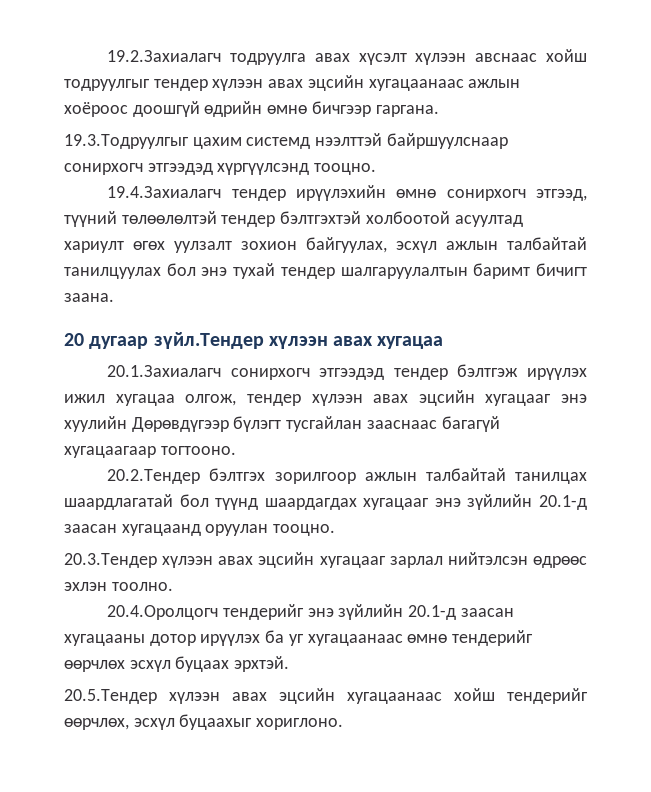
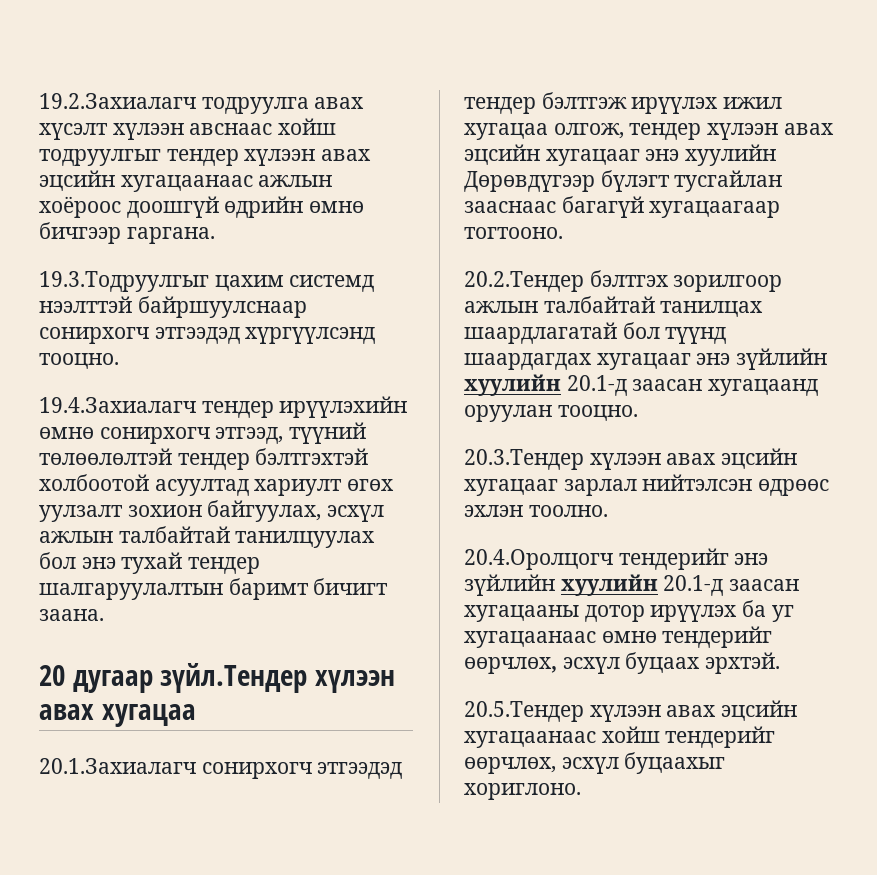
- 20.2.Тендер бэлтгэх зорилгоор ажлын талбайтай танилцах шаардлагатай бол түүнд шаардагдах хугацааг энэ зүйлийн 20.1-д заасан хугацаанд оруулан тооцно.
+ 20.2.Тендер бэлтгэх зорилгоор ажлын талбайтай танилцах шаардлагатай бол түүнд шаардагдах хугацааг энэ зүйлийн хуулийн 20.1-д заасан хугацаанд оруулан тооцно.
- 20.4.Оролцогч тендерийг энэ зүйлийн 20.1-д заасан хугацааны дотор ирүүлэх ба уг хугацаанаас өмнө тендерийг өөрчлөх эсхүл буцаах эрхтэй.
+ 20.4.Оролцогч тендерийг энэ зүйлийн хуулийн 20.1-д заасан хугацааны дотор ирүүлэх ба уг хугацаанаас өмнө тендерийг өөрчлөх, эсхүл буцаах эрхтэй.

